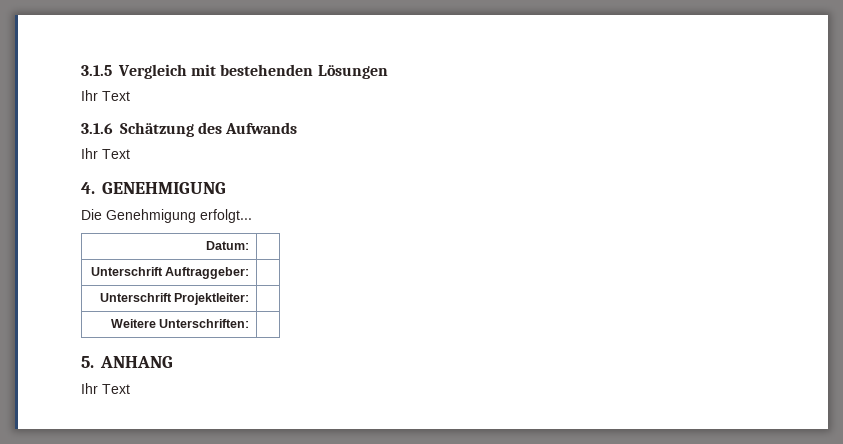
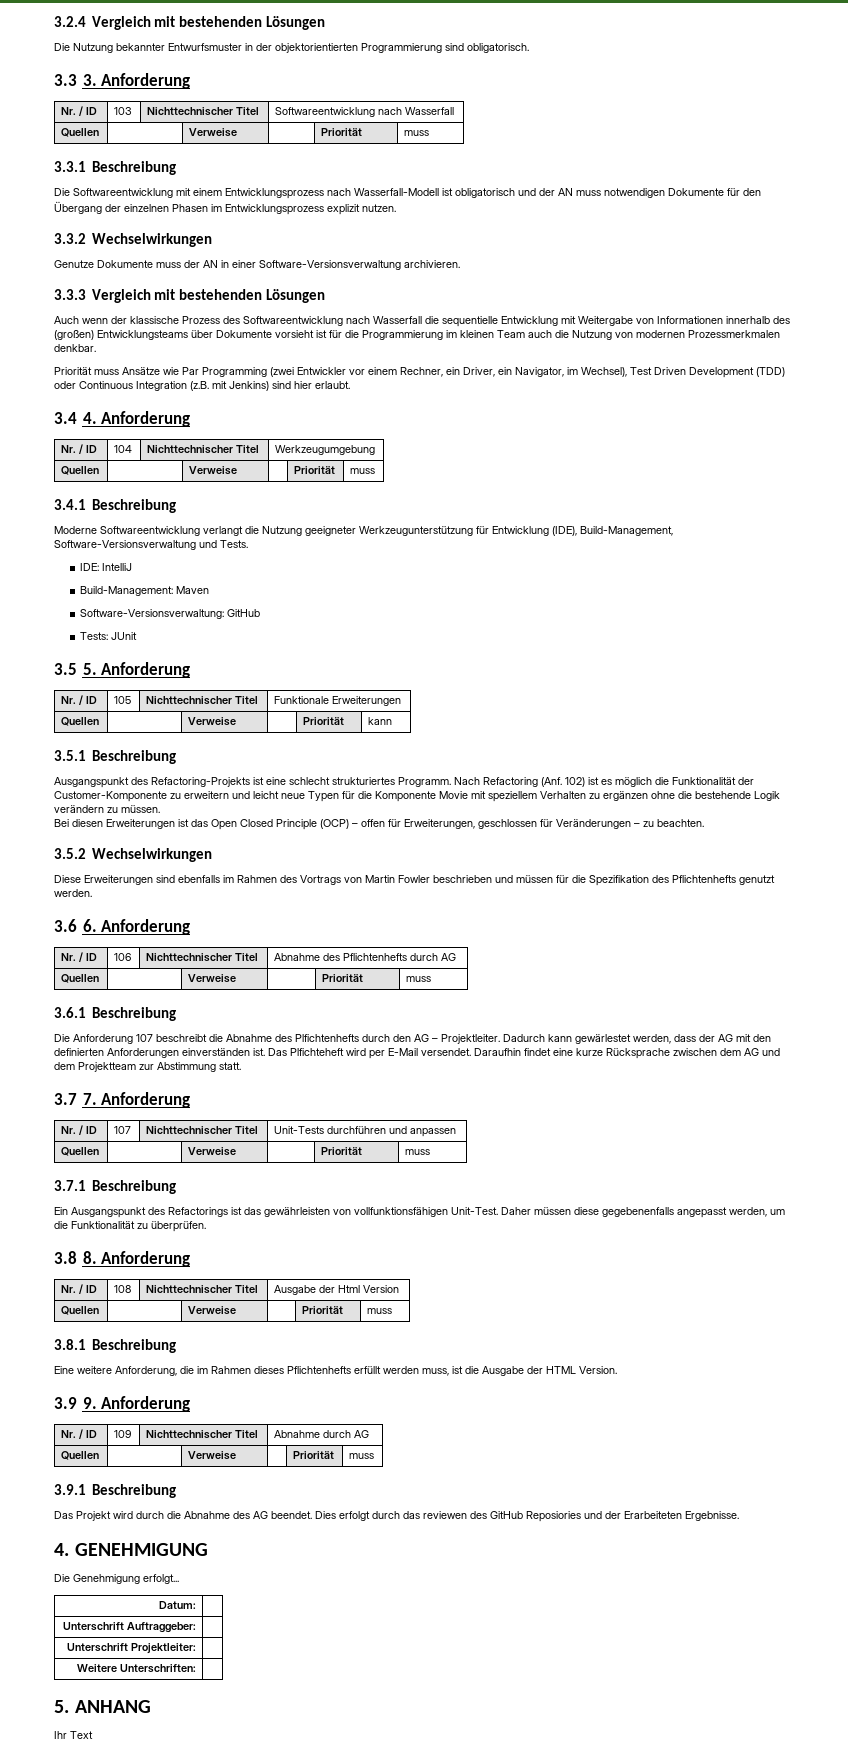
- 3.1.5 Vergleich mit bestehenden Lösungen
- Ihr Text
- 3.1.6 Schätzung des Aufwands
- Ihr Text
+ 3.2.4 Vergleich mit bestehenden Lösungen
+ Die Nutzung bekannter Entwurfsmuster in der objektorientierten Programmierung sind obligatorisch.
+ 3.3 3. Anforderung
+ Nr. / ID | 103 | Nichttechnischer Titel | Softwareentwicklung nach Wasserfall
+ Quellen | | Verweise | | Priorität | muss
+ 3.3.1 Beschreibung
+ Die Softwareentwicklung mit einem Entwicklungsprozess nach Wasserfall-Modell ist obligatorisch und der AN muss notwendigen Dokumente für den Übergang der einzelnen Phasen im Entwicklungsprozess explizit nutzen.
+ 3.3.2 Wechselwirkungen
+ Genutze Dokumente muss der AN in einer Software-Versionsverwaltung archivieren.
+ 3.3.3 Vergleich mit bestehenden Lösungen
+ Auch wenn der klassische Prozess des Softwareentwicklung nach Wasserfall die sequentielle Entwicklung mit Weitergabe von Informationen innerhalb des (großen) Entwicklungsteams über Dokumente vorsieht ist für die Programmierung im kleinen Team auch die Nutzung von modernen Prozessmerkmalen denkbar.
+ Priorität muss Ansätze wie Par Programming (zwei Entwickler vor einem Rechner, ein Driver, ein Navigator, im Wechsel), Test Driven Development (TDD) oder Continuous Integration (z.B. mit Jenkins) sind hier erlaubt.
+ 3.4 4. Anforderung
+ Nr. / ID | 104 | Nichttechnischer Titel | Werkzeugumgebung
+ Quellen | | Verweise | | Priorität | muss
+ 3.4.1 Beschreibung
+ Moderne Softwareentwicklung verlangt die Nutzung geeigneter Werkzeugunterstützung für Entwicklung (IDE), Build-Management, Software-Versionsverwaltung und Tests.
+ IDE: IntelliJ
+ Build-Management: Maven
+ Software-Versionsverwaltung: GitHub
+ Tests: JUnit
+ 3.5 5. Anforderung
+ Nr. / ID | 105 | Nichttechnischer Titel | Funktionale Erweiterungen
+ Quellen | | Verweise | | Priorität | kann
+ 3.5.1 Beschreibung
+ Ausgangspunkt des Refactoring-Projekts ist eine schlecht strukturiertes Programm. Nach Refactoring (Anf. 102) ist es möglich die Funktionalität der Customer-Komponente zu erweitern und leicht neue Typen für die Komponente Movie mit speziellem Verhalten zu ergänzen ohne die bestehende Logik verändern zu müssen.
+ Bei diesen Erweiterungen ist das Open Closed Principle (OCP) – offen für Erweiterungen, geschlossen für Veränderungen – zu beachten.
+ 3.5.2 Wechselwirkungen
+ Diese Erweiterungen sind ebenfalls im Rahmen des Vortrags von Martin Fowler beschrieben und müssen für die Spezifikation des Pflichtenhefts genutzt werden.
+ 3.6 6. Anforderung
+ Nr. / ID | 106 | Nichttechnischer Titel | Abnahme des Pflichtenhefts durch AG
+ Quellen | | Verweise | | Priorität | muss
+ 3.6.1 Beschreibung
+ Die Anforderung 107 beschreibt die Abnahme des Plfichtenhefts durch den AG – Projektleiter. Dadurch kann gewärlestet werden, dass der AG mit den definierten Anforderungen einverständen ist. Das Plfichteheft wird per E-Mail versendet. Daraufhin findet eine kurze Rücksprache zwischen dem AG und dem Projektteam zur Abstimmung statt.
+ 3.7 7. Anforderung
+ Nr. / ID | 107 | Nichttechnischer Titel | Unit-Tests durchführen und anpassen
+ Quellen | | Verweise | | Priorität | muss
+ 3.7.1 Beschreibung
+ Ein Ausgangspunkt des Refactorings ist das gewährleisten von vollfunktionsfähigen Unit-Test. Daher müssen diese gegebenenfalls angepasst werden, um die Funktionalität zu überprüfen.
+ 3.8 8. Anforderung
+ Nr. / ID | 108 | Nichttechnischer Titel | Ausgabe der Html Version
+ Quellen | | Verweise | | Priorität | muss
+ 3.8.1 Beschreibung
+ Eine weitere Anforderung, die im Rahmen dieses Pflichtenhefts erfüllt werden muss, ist die Ausgabe der HTML Version.
+ 3.9 9. Anforderung
+ Nr. / ID | 109 | Nichttechnischer Titel | Abnahme durch AG
+ Quellen | | Verweise | | Priorität | muss
+ 3.9.1 Beschreibung
+ Das Projekt wird durch die Abnahme des AG beendet. Dies erfolgt durch das reviewen des GitHub Reposiories und der Erarbeiteten Ergebnisse.

